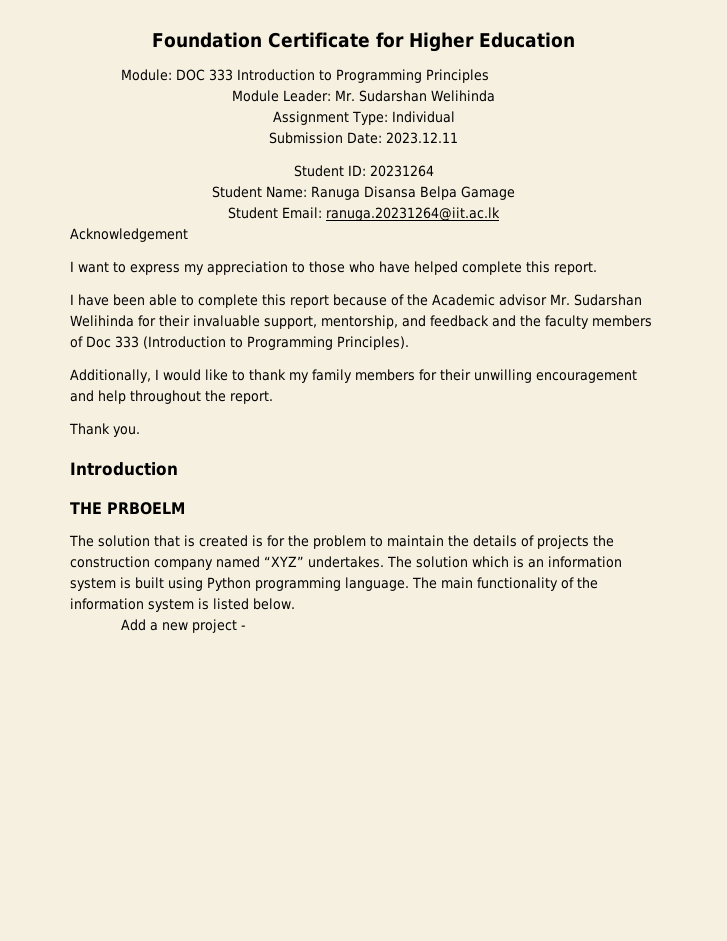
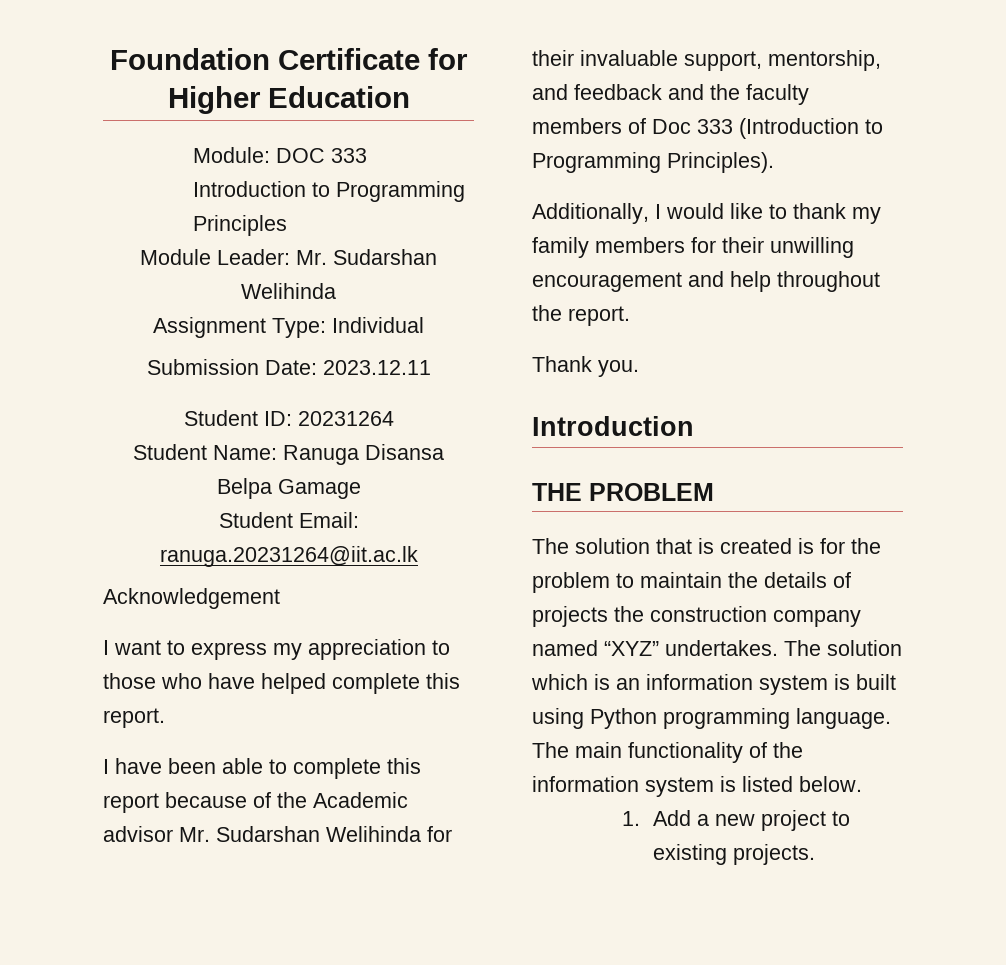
- THE PRBOELM
+ THE PROBLEM
- Add a new project -
+ 1. Add a new project to existing projects.

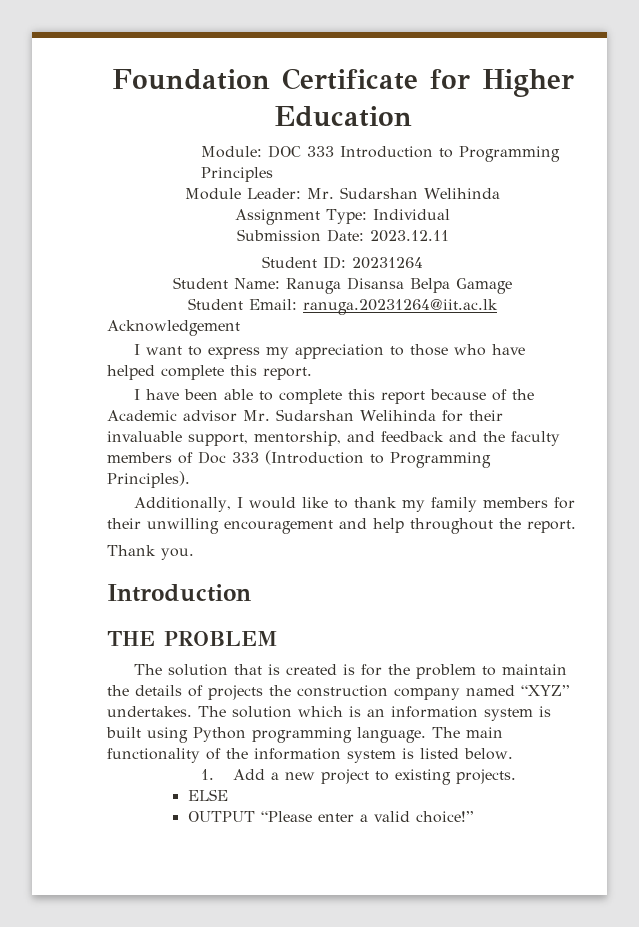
+ ELSE
+ OUTPUT “Please enter a valid choice!”

